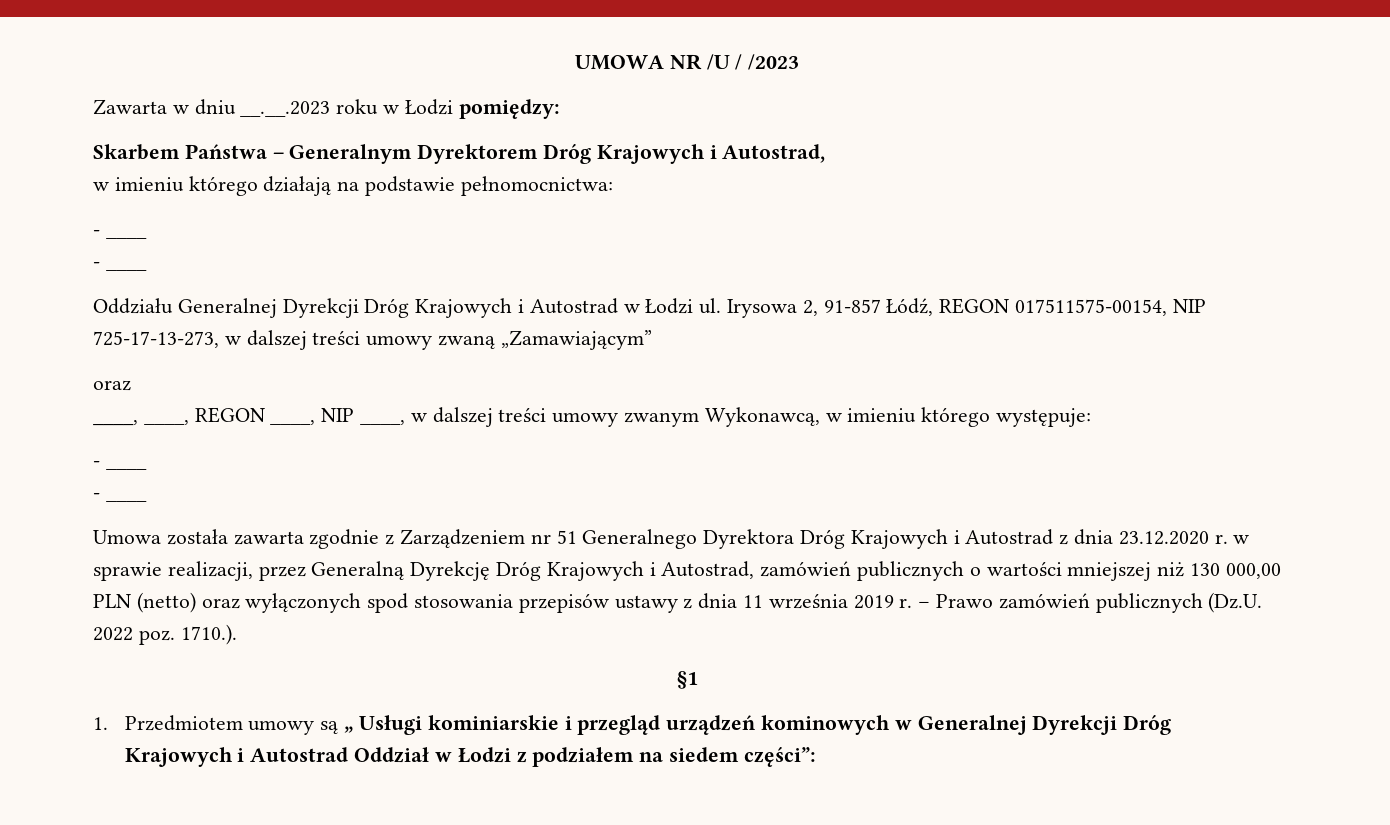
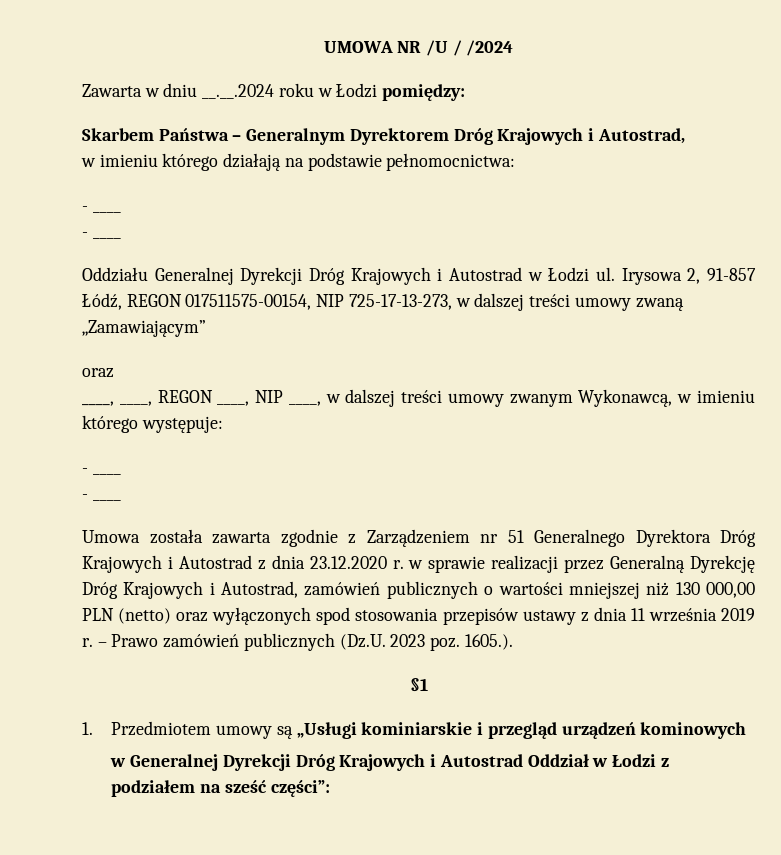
- UMOWA NR /U / /2023
+ UMOWA NR /U / /2024
- Zawarta w dniu __.__.2023 roku w Łodzi pomiędzy:
+ Zawarta w dniu __.__.2024 roku w Łodzi pomiędzy:
- Umowa została zawarta zgodnie z Zarządzeniem nr 51 Generalnego Dyrektora Dróg Krajowych i Autostrad z dnia 23.12.2020 r. w sprawie realizacji, przez Generalną Dyrekcję Dróg Krajowych i Autostrad, zamówień publicznych o wartości mniejszej niż 130 000,00 PLN (netto) oraz wyłączonych spod stosowania przepisów ustawy z dnia 11 września 2019 r.
+ Umowa została zawarta zgodnie z Zarządzeniem nr 51 Generalnego Dyrektora Dróg Krajowych i Autostrad z dnia 23.12.2020 r. w sprawie realizacji przez Generalną Dyrekcję Dróg Krajowych i Autostrad, zamówień publicznych o wartości mniejszej niż 130 000,00 PLN (netto) oraz wyłączonych spod stosowania przepisów ustawy z dnia 11 września 2019 r.
- – Prawo zamówień publicznych (Dz.U. 2022 poz. 1710.).
+ – Prawo zamówień publicznych (Dz.U. 2023 poz. 1605.).
- 1. Przedmiotem umowy są „ Usługi kominiarskie i przegląd urządzeń kominowych w Generalnej Dyrekcji Dróg Krajowych i Autostrad Oddział w Łodzi z podziałem na siedem części”:
+ 1. Przedmiotem umowy są „Usługi kominiarskie i przegląd urządzeń kominowych
+ w Generalnej Dyrekcji Dróg Krajowych i Autostrad Oddział w Łodzi z podziałem na sześć części”:

